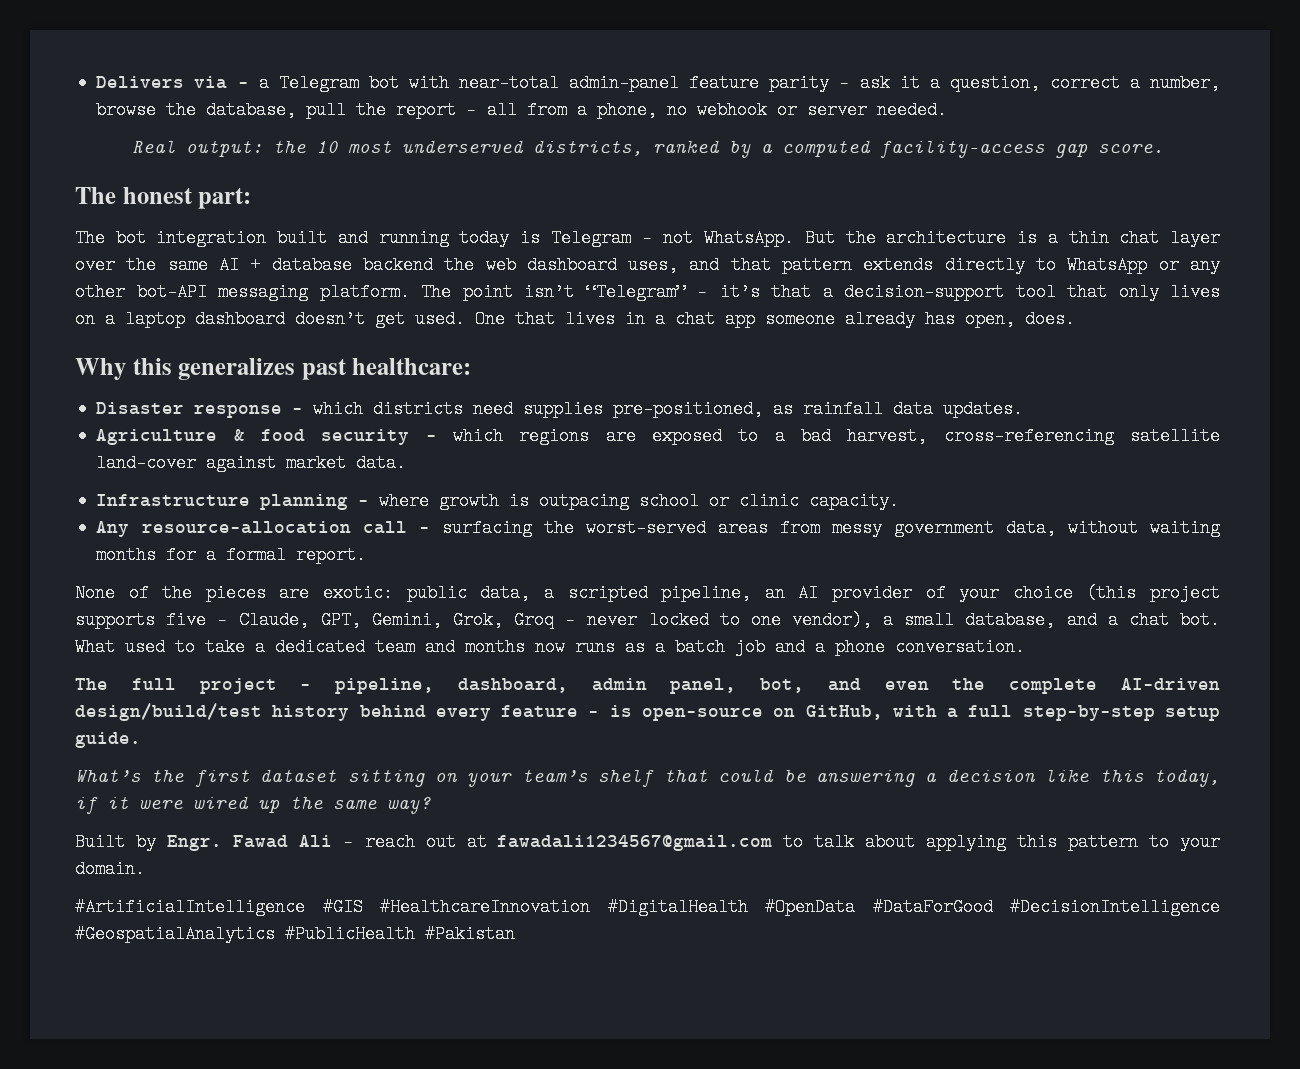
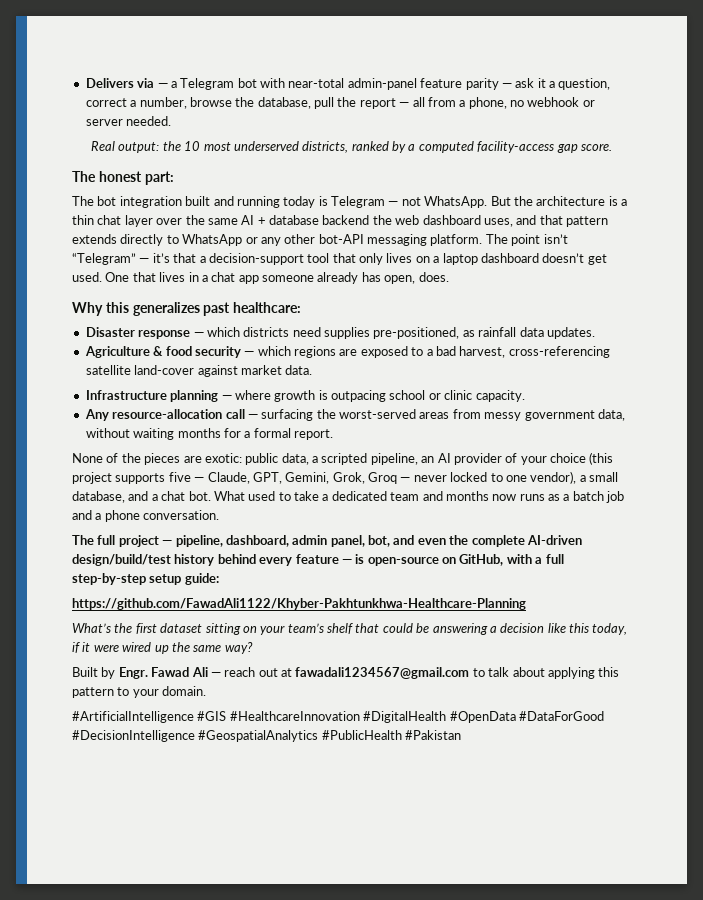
- The full project — pipeline, dashboard, admin panel, bot, and even the complete AI-driven design/build/test history behind every feature — is open-source on GitHub, with a full step-by-step setup guide.
+ The full project — pipeline, dashboard, admin panel, bot, and even the complete AI-driven design/build/test history behind every feature — is open-source on GitHub, with a full step-by-step setup guide:
+ https://github.com/FawadAli1122/Khyber-Pakhtunkhwa-Healthcare-Planning

